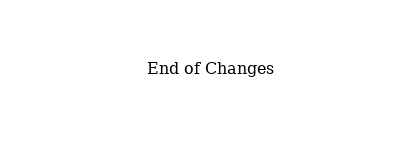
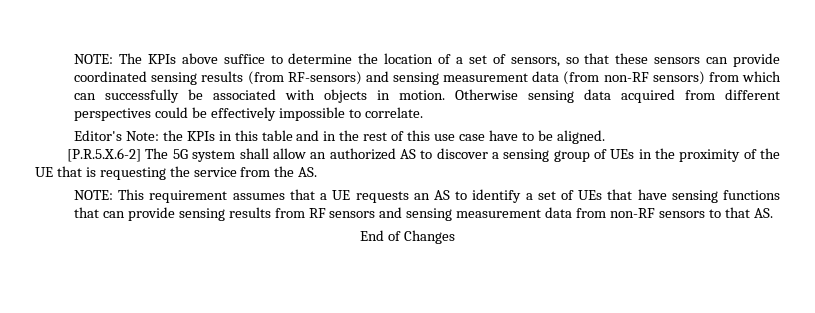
+ NOTE: The KPIs above suffice to determine the location of a set of sensors, so that these sensors can provide coordinated sensing results (from RF-sensors) and sensing measurement data (from non-RF sensors) from which can successfully be associated with objects in motion. Otherwise sensing data acquired from different perspectives could be effectively impossible to correlate.
+ Editor's Note: the KPIs in this table and in the rest of this use case have to be aligned.
+ [P.R.5.X.6-2] The 5G system shall allow an authorized AS to discover a sensing group of UEs in the proximity of the UE that is requesting the service from the AS.
+ NOTE: This requirement assumes that a UE requests an AS to identify a set of UEs that have sensing functions that can provide sensing results from RF sensors and sensing measurement data from non-RF sensors to that AS.

